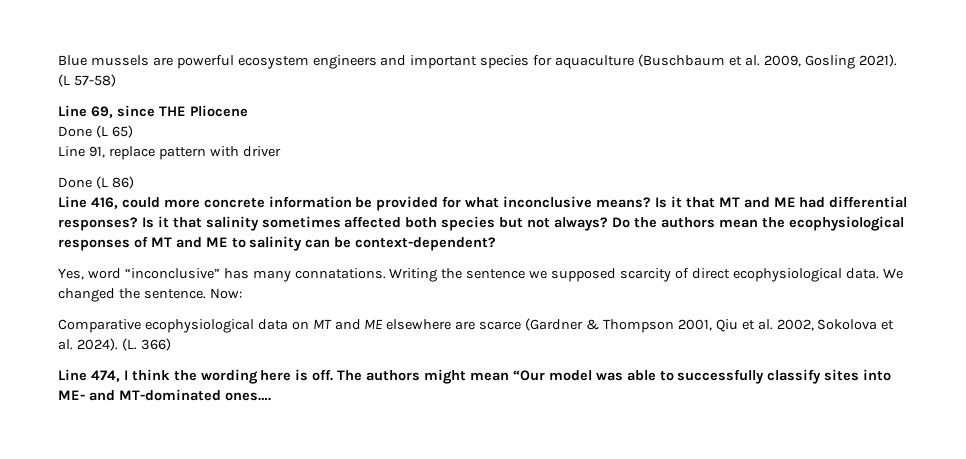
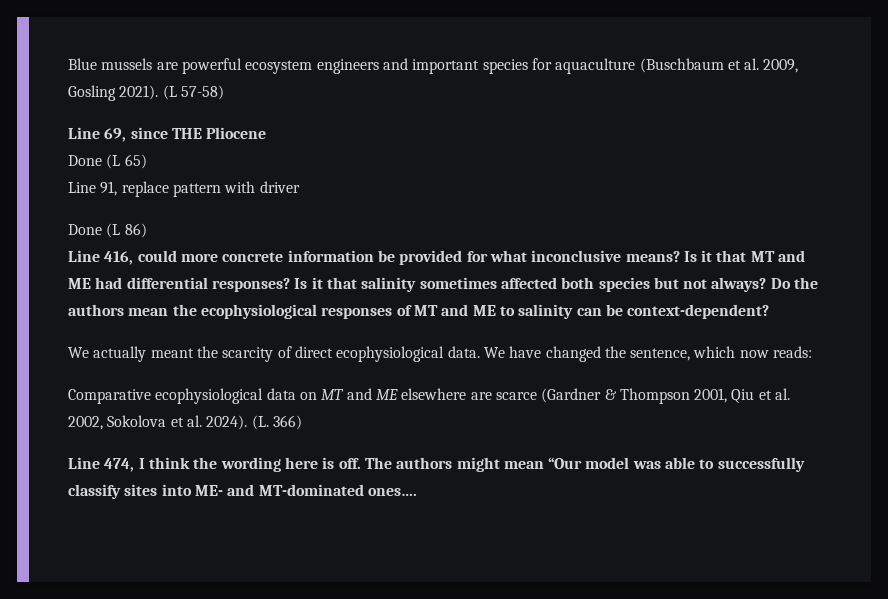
- Yes, word “inconclusive” has many connatations. Writing the sentence we supposed scarcity of direct ecophysiological data.
+ We actually meant the scarcity of direct ecophysiological data.
- We changed the sentence. Now:
+ We have changed the sentence, which now reads:

